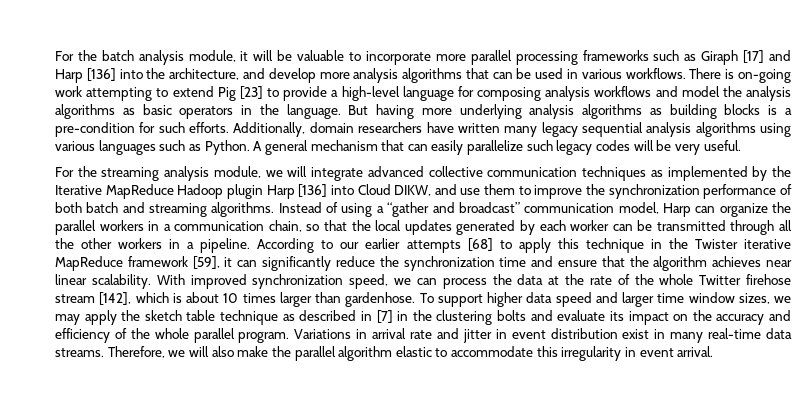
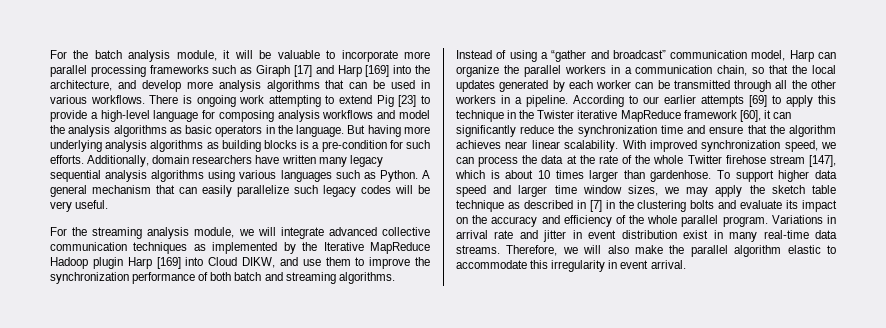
- For the batch analysis module, it will be valuable to incorporate more parallel processing frameworks such as Giraph [17] and Harp [136] into the architecture, and develop more analysis algorithms that can be used in various workflows.
+ For the batch analysis module, it will be valuable to incorporate more parallel processing frameworks such as Giraph [17] and Harp [169] into the architecture, and develop more analysis algorithms that can be used in various workflows.
- There is on-going work attempting to extend Pig [23] to provide a high-level language for composing analysis workflows and model the analysis algorithms as basic operators in the language.
+ There is ongoing work attempting to extend Pig [23] to provide a high-level language for composing analysis workflows and model the analysis algorithms as basic operators in the language.
- For the streaming analysis module, we will integrate advanced collective communication techniques as implemented by the Iterative MapReduce Hadoop plugin Harp [136] into Cloud DIKW, and use them to improve the synchronization performance of both batch and streaming algorithms.
+ For the streaming analysis module, we will integrate advanced collective communication techniques as implemented by the Iterative MapReduce Hadoop plugin Harp [169] into Cloud DIKW, and use them to improve the synchronization performance of both batch and streaming algorithms.
- According to our earlier attempts [68] to apply this technique in the Twister iterative MapReduce framework [59], it can significantly reduce the synchronization time and ensure that the algorithm achieves near linear scalability.
+ According to our earlier attempts [69] to apply this technique in the Twister iterative MapReduce framework [60], it can significantly reduce the synchronization time and ensure that the algorithm achieves near linear scalability.
- With improved synchronization speed, we can process the data at the rate of the whole Twitter firehose stream [142], which is about 10 times larger than gardenhose.
+ With improved synchronization speed, we can process the data at the rate of the whole Twitter firehose stream [147], which is about 10 times larger than gardenhose.

